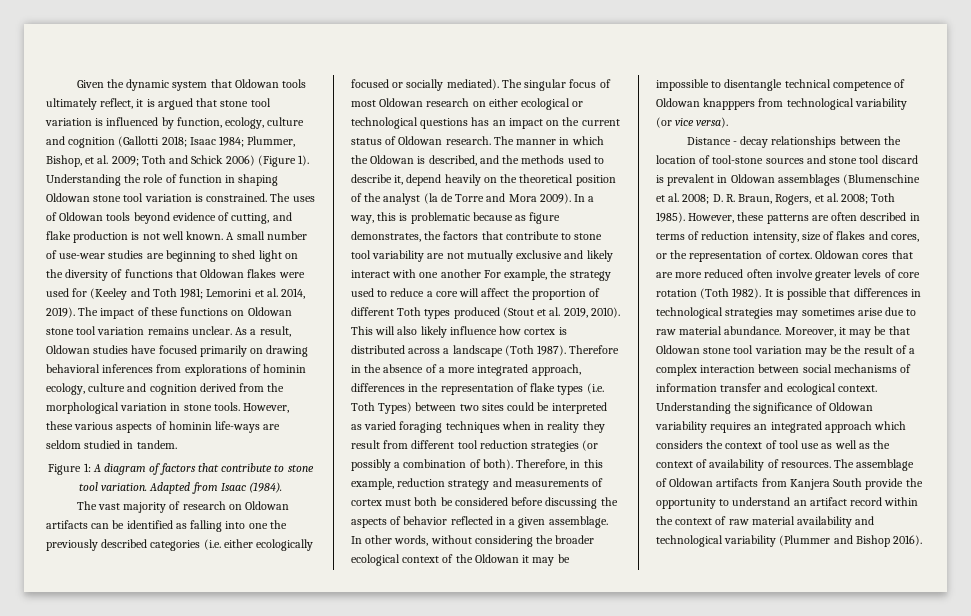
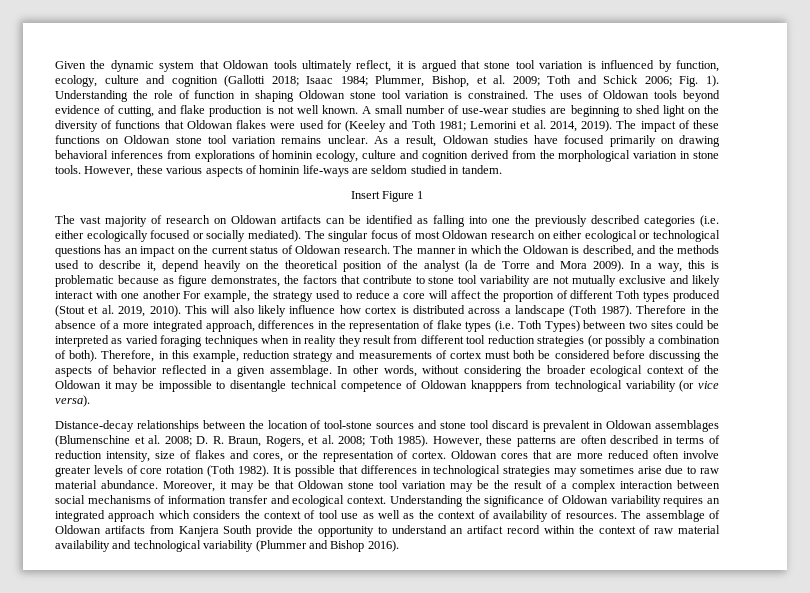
- Given the dynamic system that Oldowan tools ultimately reflect, it is argued that stone tool variation is influenced by function, ecology, culture and cognition (Gallotti 2018; Isaac 1984; Plummer, Bishop, et al. 2009; Toth and Schick 2006) (Figure 1).
+ Given the dynamic system that Oldowan tools ultimately reflect, it is argued that stone tool variation is influenced by function, ecology, culture and cognition (Gallotti 2018; Isaac 1984; Plummer, Bishop, et al. 2009; Toth and Schick 2006; Fig. 1).
- Figure 1: A diagram of factors that contribute to stone tool variation. Adapted from Isaac (1984).
+ Insert Figure 1
- Distance - decay relationships between the location of tool-stone sources and stone tool discard is prevalent in Oldowan assemblages (Blumenschine et al. 2008; D. R. Braun, Rogers, et al. 2008; Toth 1985).
+ Distance-decay relationships between the location of tool-stone sources and stone tool discard is prevalent in Oldowan assemblages (Blumenschine et al. 2008; D. R. Braun, Rogers, et al. 2008; Toth 1985).

